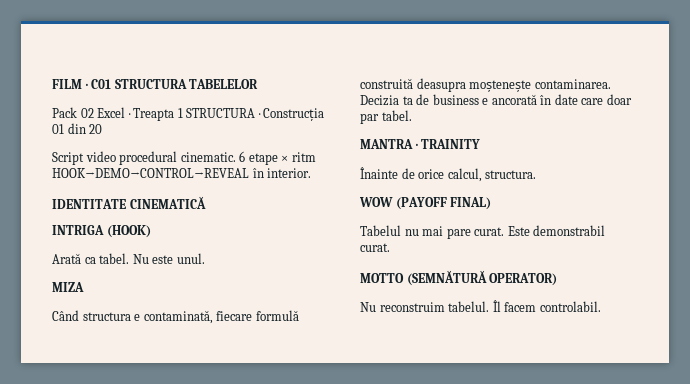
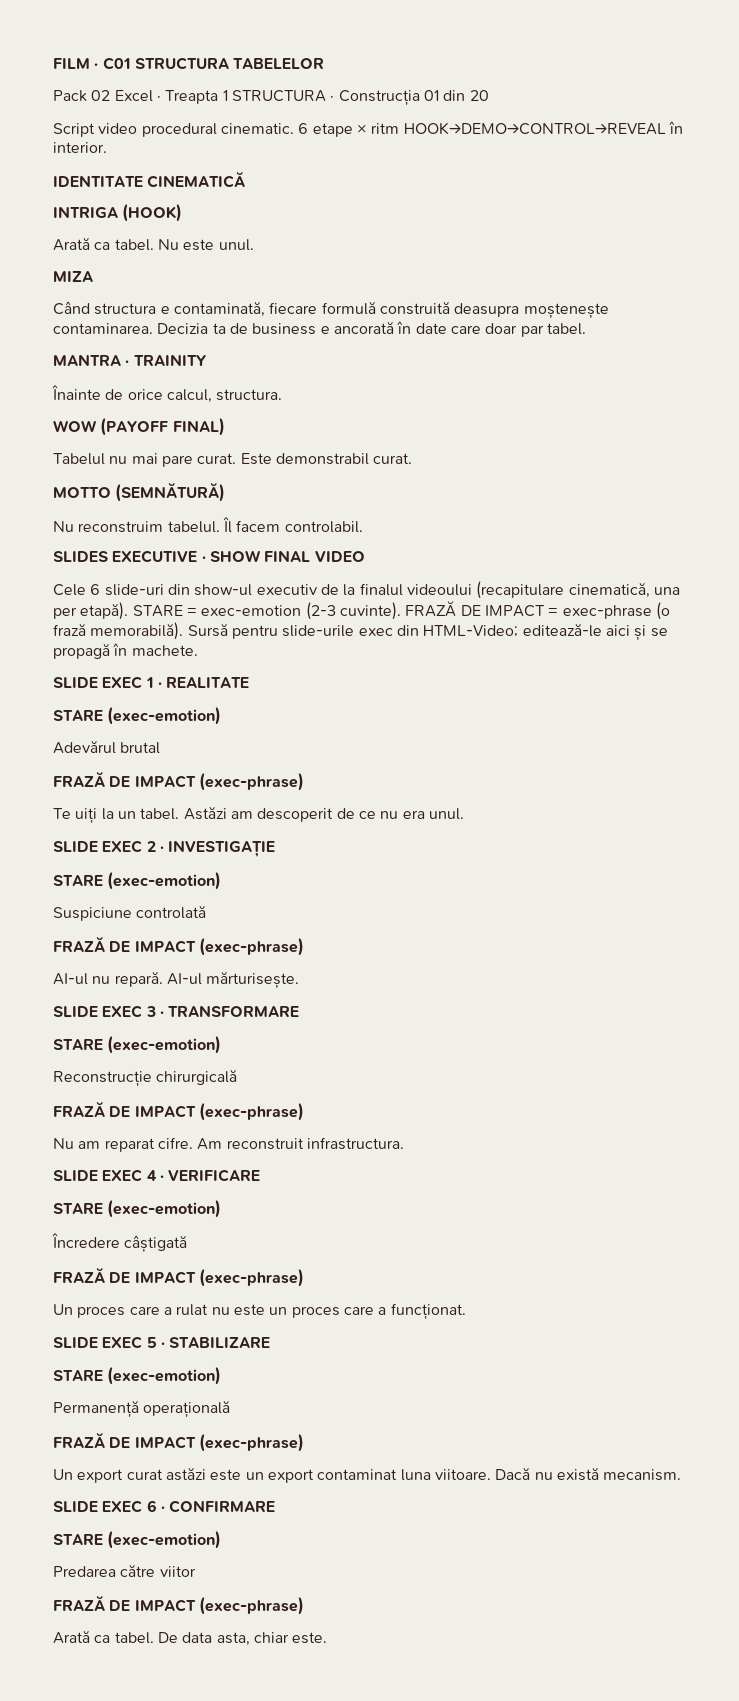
- MOTTO (SEMNĂTURĂ OPERATOR)
+ MOTTO (SEMNĂTURĂ)
+ SLIDES EXECUTIVE · SHOW FINAL VIDEO
+ Cele 6 slide-uri din show-ul executiv de la finalul videoului (recapitulare cinematică, una per etapă). STARE = exec-emotion (2-3 cuvinte). FRAZĂ DE IMPACT = exec-phrase (o frază memorabilă). Sursă pentru slide-urile exec din HTML-Video; editează-le aici și se propagă în machete.
+ SLIDE EXEC 1 · REALITATE
+ STARE (exec-emotion)
+ Adevărul brutal
+ FRAZĂ DE IMPACT (exec-phrase)
+ Te uiți la un tabel. Astăzi am descoperit de ce nu era unul.
+ SLIDE EXEC 2 · INVESTIGAȚIE
+ STARE (exec-emotion)
+ Suspiciune controlată
+ FRAZĂ DE IMPACT (exec-phrase)
+ AI-ul nu repară. AI-ul mărturisește.
+ SLIDE EXEC 3 · TRANSFORMARE
+ STARE (exec-emotion)
+ Reconstrucție chirurgicală
+ FRAZĂ DE IMPACT (exec-phrase)
+ Nu am reparat cifre. Am reconstruit infrastructura.
+ SLIDE EXEC 4 · VERIFICARE
+ STARE (exec-emotion)
+ Încredere câștigată
+ FRAZĂ DE IMPACT (exec-phrase)
+ Un proces care a rulat nu este un proces care a funcționat.
+ SLIDE EXEC 5 · STABILIZARE
+ STARE (exec-emotion)
+ Permanență operațională
+ FRAZĂ DE IMPACT (exec-phrase)
+ Un export curat astăzi este un export contaminat luna viitoare. Dacă nu există mecanism.
+ SLIDE EXEC 6 · CONFIRMARE
+ STARE (exec-emotion)
+ Predarea către viitor
+ FRAZĂ DE IMPACT (exec-phrase)
+ Arată ca tabel. De data asta, chiar este.

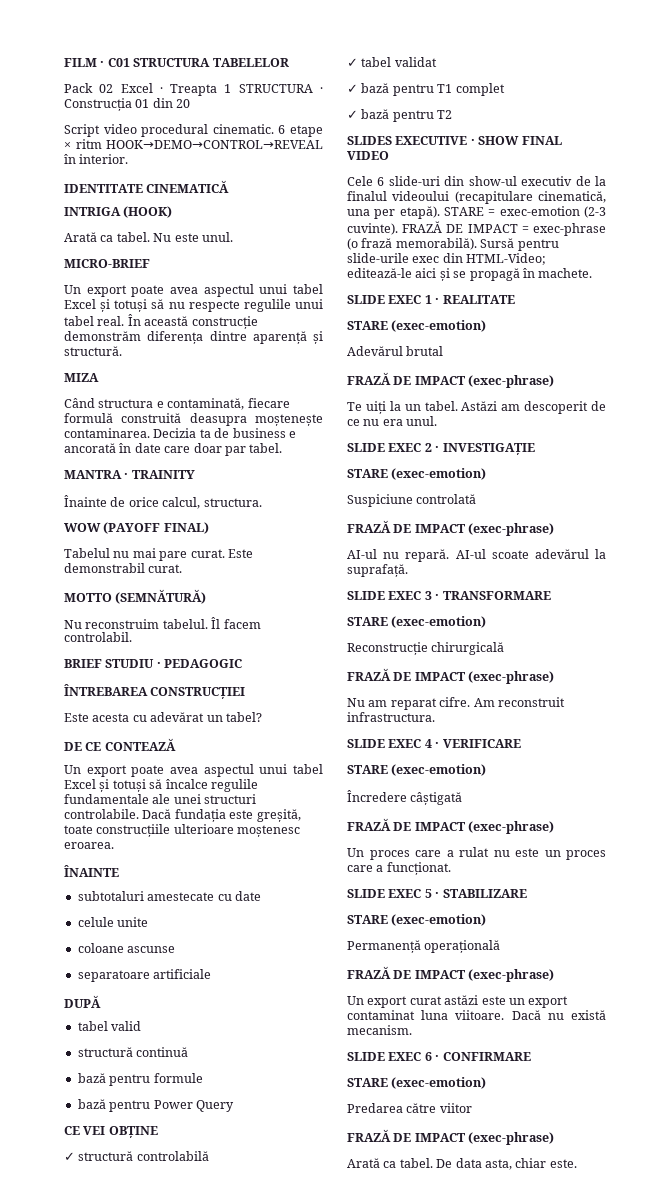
+ MICRO-BRIEF
+ Un export poate avea aspectul unui tabel Excel și totuși să nu respecte regulile unui tabel real. În această construcție demonstrăm diferența dintre aparență și structură.
+ BRIEF STUDIU · PEDAGOGIC
+ ÎNTREBAREA CONSTRUCȚIEI
+ Este acesta cu adevărat un tabel?
+ DE CE CONTEAZĂ
+ Un export poate avea aspectul unui tabel Excel și totuși să încalce regulile fundamentale ale unei structuri controlabile. Dacă fundația este greșită, toate construcțiile ulterioare moștenesc eroarea.
+ ÎNAINTE
+ subtotaluri amestecate cu date
+ celule unite
+ coloane ascunse
+ separatoare artificiale
+ DUPĂ
+ tabel valid
+ structură continuă
+ bază pentru formule
+ bază pentru Power Query
+ CE VEI OBȚINE
+ ✓ structură controlabilă
+ ✓ tabel validat
+ ✓ bază pentru T1 complet
+ ✓ bază pentru T2
- AI-ul mărturisește.
+ AI-ul scoate adevărul la suprafață.

